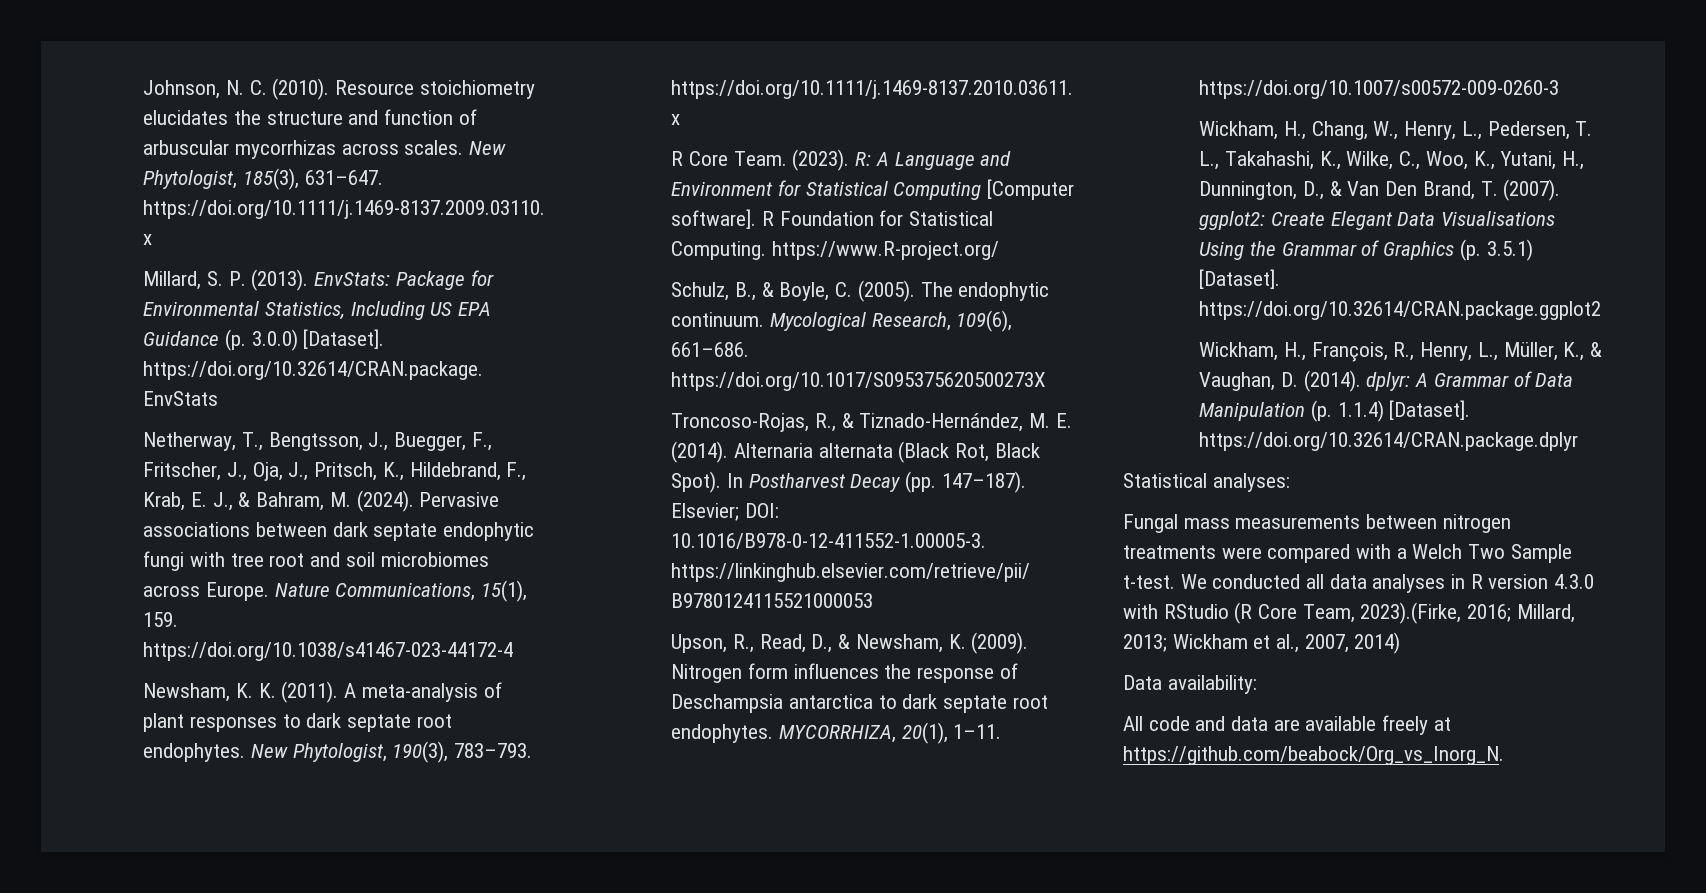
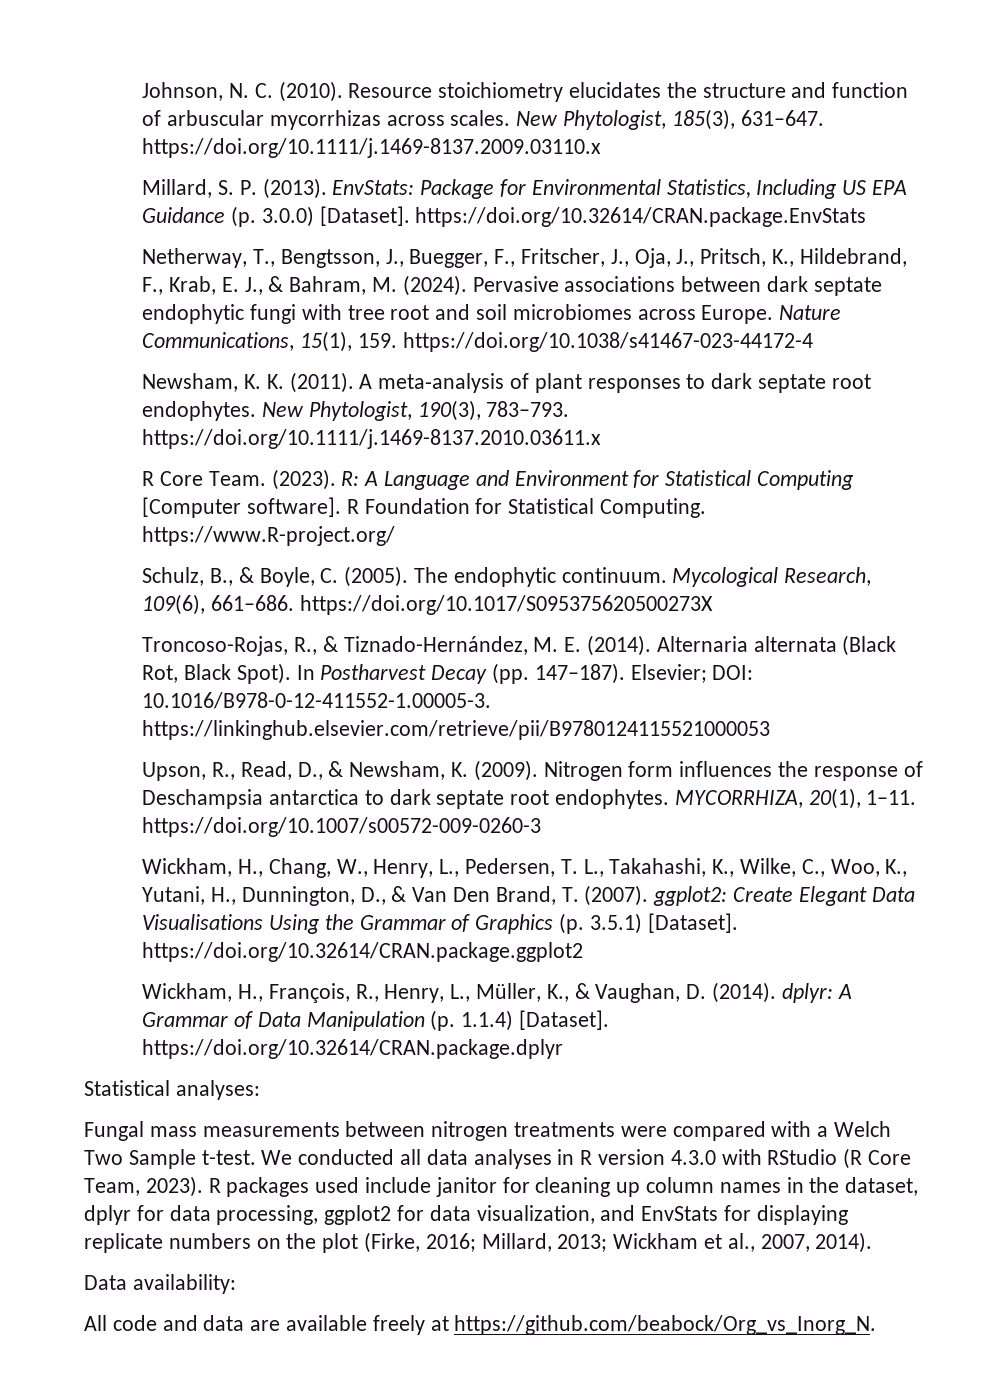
- We conducted all data analyses in R version 4.3.0 with RStudio (R Core Team, 2023).(Firke, 2016; Millard, 2013; Wickham et al., 2007, 2014)
+ We conducted all data analyses in R version 4.3.0 with RStudio (R Core Team, 2023). R packages used include janitor for cleaning up column names in the dataset, dplyr for data processing, ggplot2 for data visualization, and EnvStats for displaying replicate numbers on the plot (Firke, 2016; Millard, 2013; Wickham et al., 2007, 2014).

